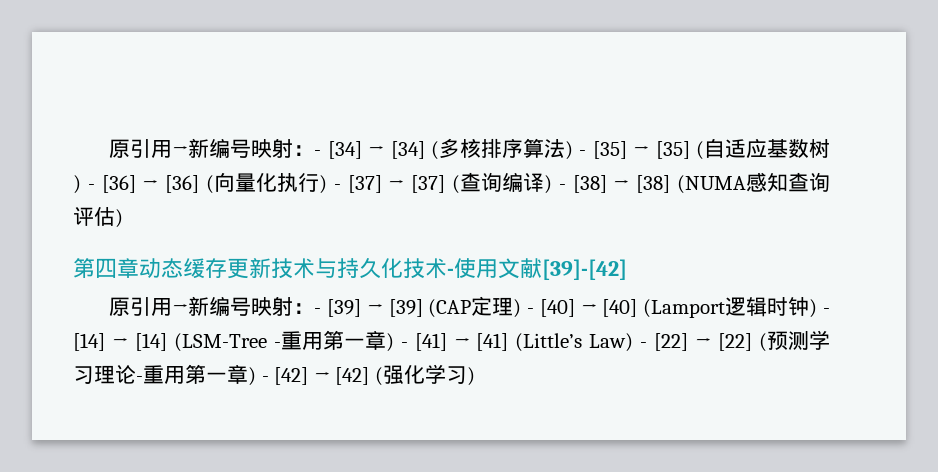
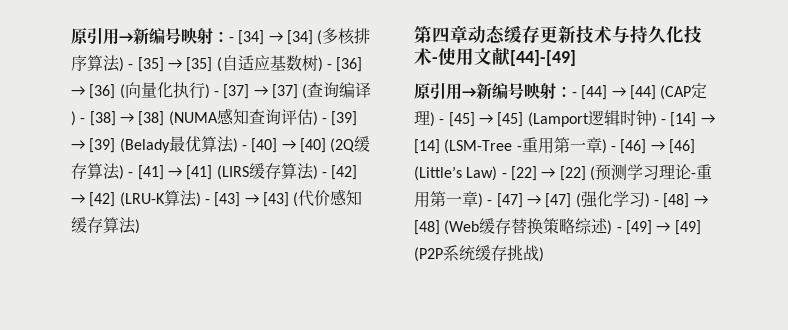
- 原引用→新编号映射：- [34] → [34] (多核排序算法) - [35] → [35] (自适应基数树) - [36] → [36] (向量化执行) - [37] → [37] (查询编译) - [38] → [38] (NUMA感知查询评估)
+ 原引用→新编号映射：- [34] → [34] (多核排序算法) - [35] → [35] (自适应基数树) - [36] → [36] (向量化执行) - [37] → [37] (查询编译) - [38] → [38] (NUMA感知查询评估) - [39] → [39] (Belady最优算法) - [40] → [40] (2Q缓存算法) - [41] → [41] (LIRS缓存算法) - [42] → [42] (LRU-K算法) - [43] → [43] (代价感知缓存算法)
- 第四章动态缓存更新技术与持久化技术-使用文献[39]-[42]
- 原引用→新编号映射：- [39] → [39] (CAP定理) - [40] → [40] (Lamport逻辑时钟) - [14] → [14] (LSM-Tree -重用第一章) - [41] → [41] (Little’s Law) - [22] → [22] (预测学习理论-重用第一章) - [42] → [42] (强化学习)
+ 第四章动态缓存更新技术与持久化技术-使用文献[44]-[49]
+ 原引用→新编号映射：- [44] → [44] (CAP定理) - [45] → [45] (Lamport逻辑时钟) - [14] → [14] (LSM-Tree -重用第一章) - [46] → [46] (Little’s Law) - [22] → [22] (预测学习理论-重用第一章) - [47] → [47] (强化学习) - [48] → [48] (Web缓存替换策略综述) - [49] → [49] (P2P系统缓存挑战)

